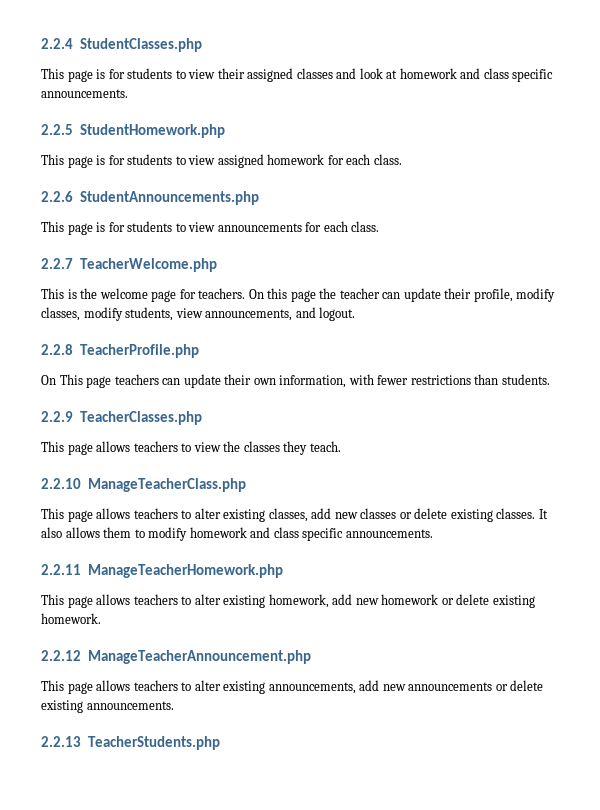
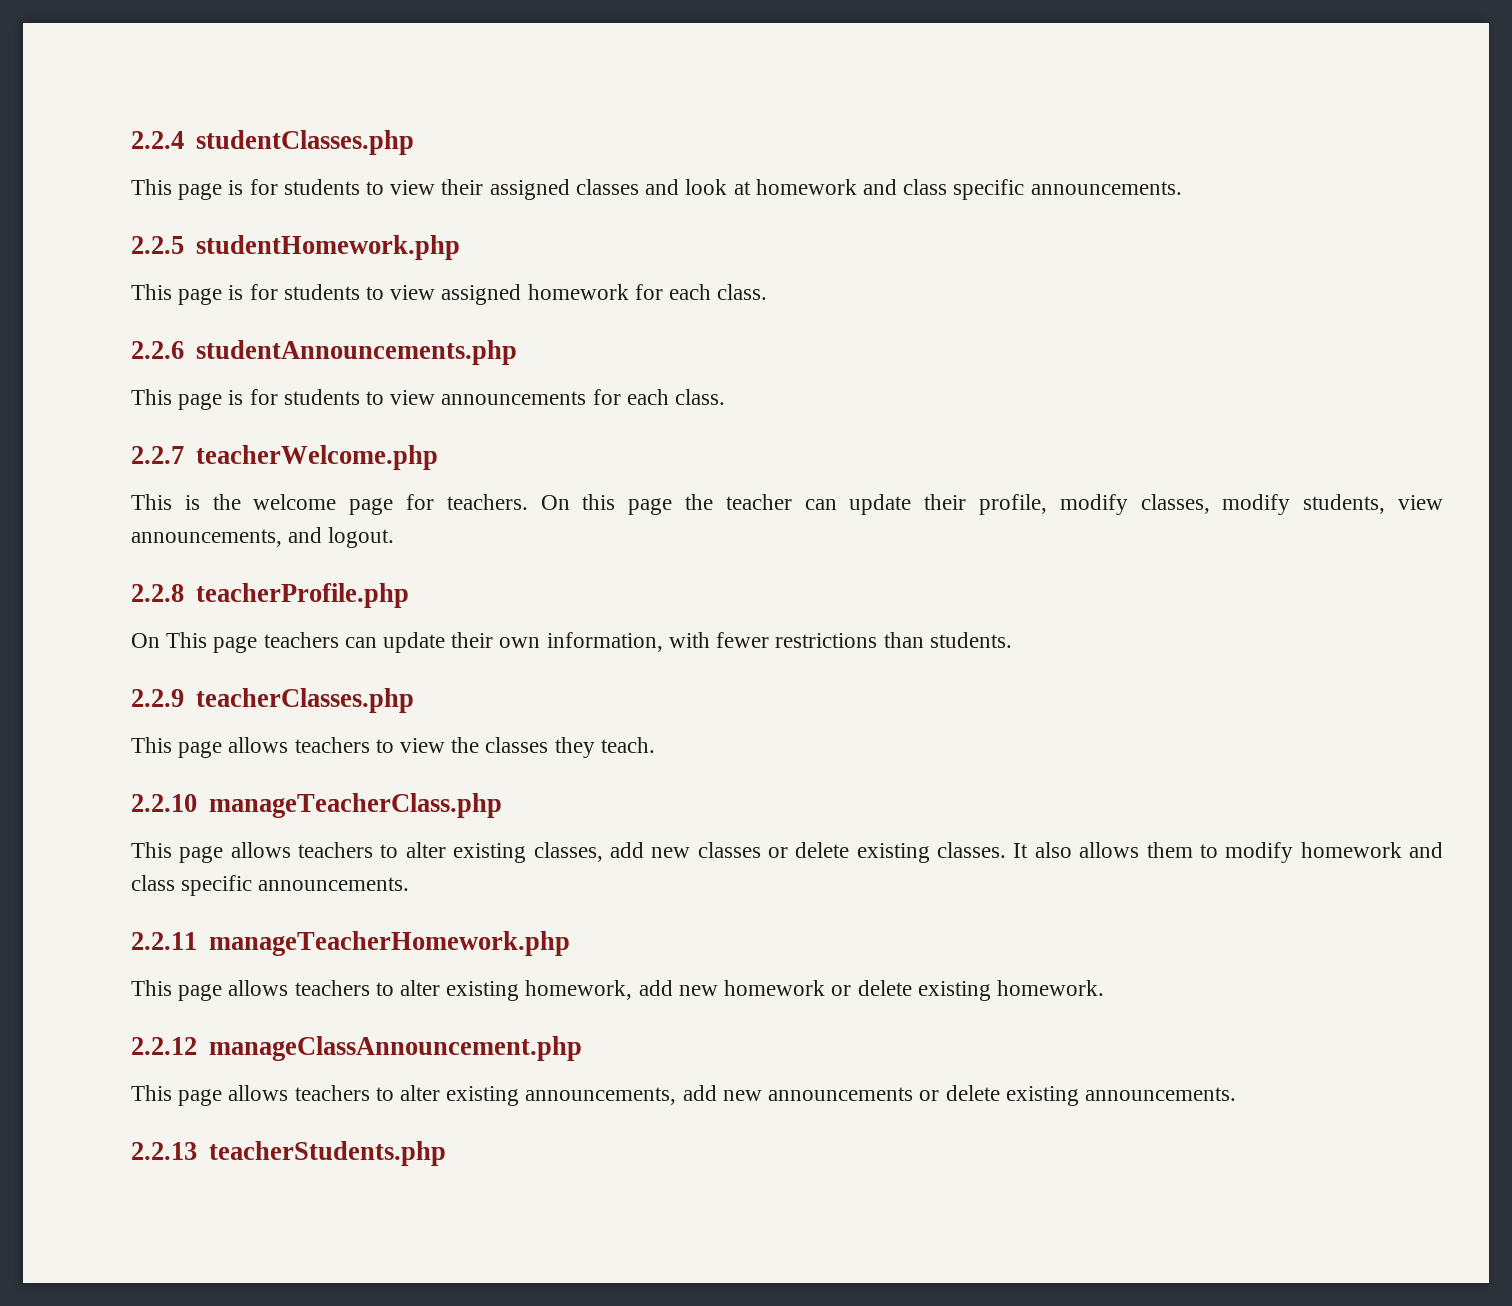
- 2.2.4 StudentClasses.php
+ 2.2.4 studentClasses.php
- 2.2.5 StudentHomework.php
+ 2.2.5 studentHomework.php
- 2.2.6 StudentAnnouncements.php
+ 2.2.6 studentAnnouncements.php
- 2.2.7 TeacherWelcome.php
+ 2.2.7 teacherWelcome.php
- 2.2.8 TeacherProfile.php
+ 2.2.8 teacherProfile.php
- 2.2.9 TeacherClasses.php
+ 2.2.9 teacherClasses.php
- 2.2.10 ManageTeacherClass.php
+ 2.2.10 manageTeacherClass.php
- 2.2.11 ManageTeacherHomework.php
+ 2.2.11 manageTeacherHomework.php
- 2.2.12 ManageTeacherAnnouncement.php
+ 2.2.12 manageClassAnnouncement.php
- 2.2.13 TeacherStudents.php
+ 2.2.13 teacherStudents.php

